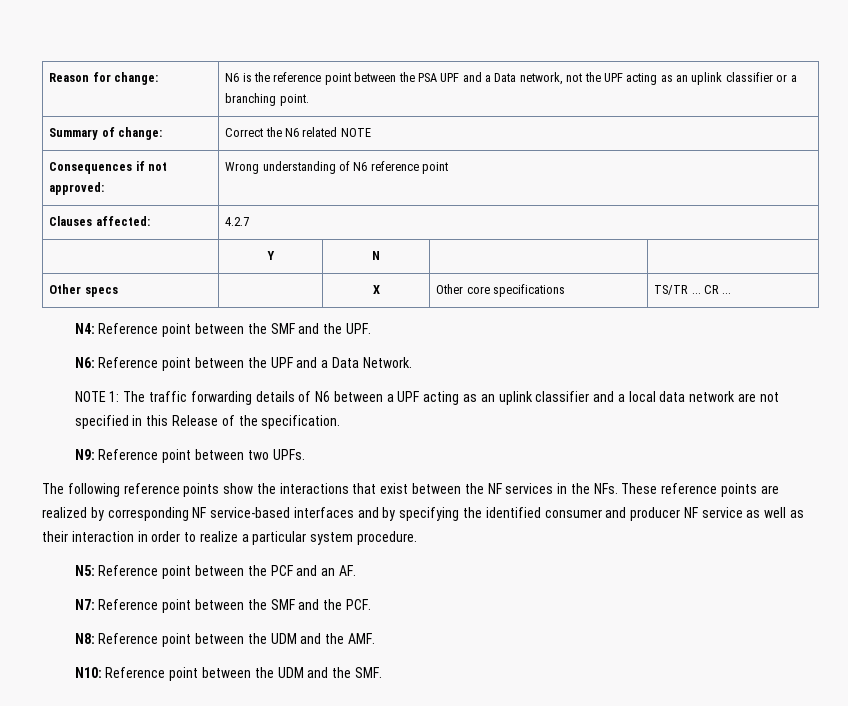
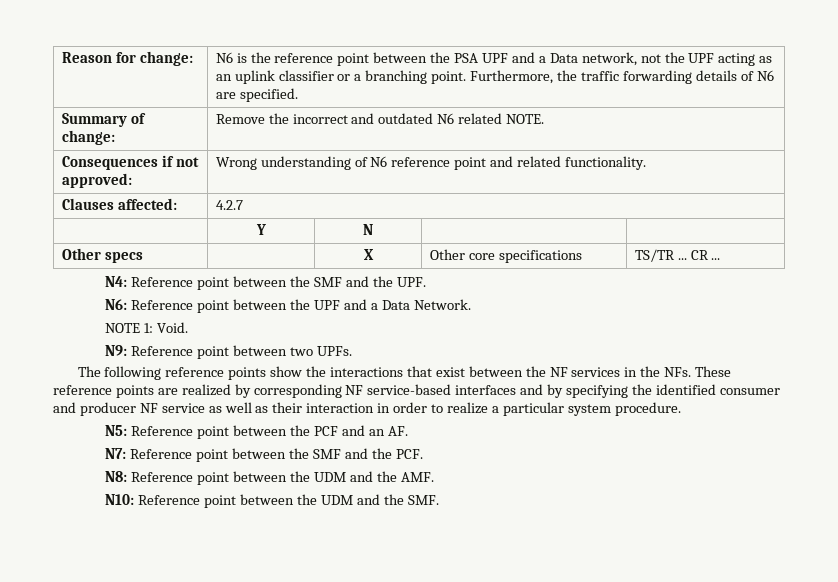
- Reason for change: | N6 is the reference point between the PSA UPF and a Data network, not the UPF acting as an uplink classifier or a branching point.
- Summary of change: | Correct the N6 related NOTE
+ Reason for change: | N6 is the reference point between the PSA UPF and a Data network, not the UPF acting as an uplink classifier or a branching point. Furthermore, the traffic forwarding details of N6 are specified.
+ Summary of change: | Remove the incorrect and outdated N6 related NOTE.
- Consequences if not approved: | Wrong understanding of N6 reference point
+ Consequences if not approved: | Wrong understanding of N6 reference point and related functionality.
- NOTE 1: The traffic forwarding details of N6 between a UPF acting as an uplink classifier and a local data network are not specified in this Release of the specification.
+ NOTE 1: Void.

